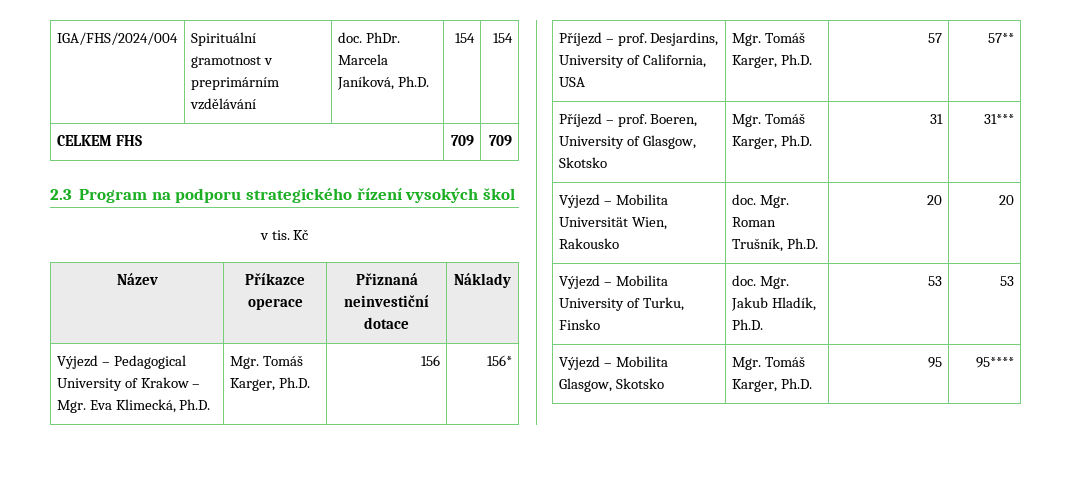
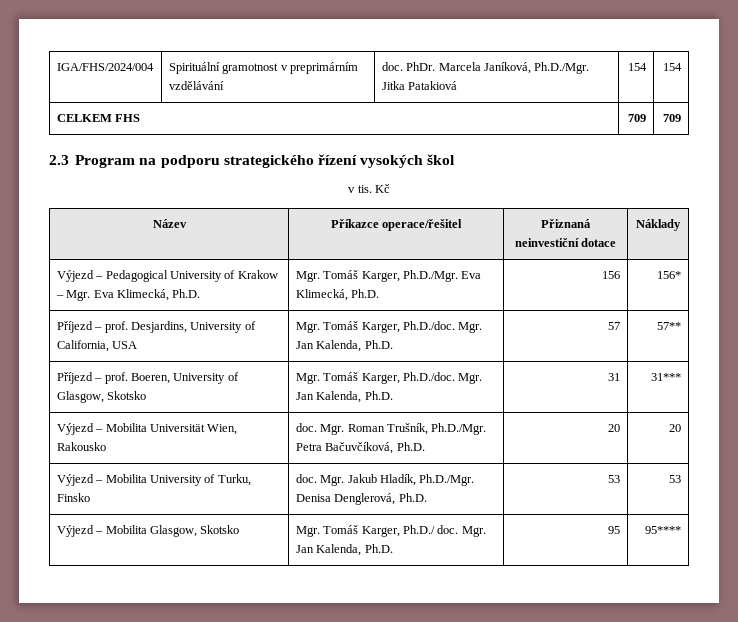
- IGA/FHS/2024/004 | Spirituální gramotnost v preprimárním vzdělávání | doc. PhDr. Marcela Janíková, Ph.D. | 154 | 154
+ IGA/FHS/2024/004 | Spirituální gramotnost v preprimárním vzdělávání | doc. PhDr. Marcela Janíková, Ph.D./Mgr. Jitka Patakiová | 154 | 154
- Název | Příkazce operace | Přiznaná neinvestiční dotace | Náklady
+ Název | Příkazce operace/řešitel | Přiznaná neinvestiční dotace | Náklady
- Výjezd – Pedagogical University of Krakow – Mgr. Eva Klimecká, Ph.D. | Mgr. Tomáš Karger, Ph.D. | 156 | 156*
+ Výjezd – Pedagogical University of Krakow – Mgr. Eva Klimecká, Ph.D. | Mgr. Tomáš Karger, Ph.D./Mgr. Eva Klimecká, Ph.D. | 156 | 156*
- Příjezd – prof. Desjardins, University of California, USA | Mgr. Tomáš Karger, Ph.D. | 57 | 57**
+ Příjezd – prof. Desjardins, University of California, USA | Mgr. Tomáš Karger, Ph.D./doc. Mgr. Jan Kalenda, Ph.D. | 57 | 57**
- Příjezd – prof. Boeren, University of Glasgow, Skotsko | Mgr. Tomáš Karger, Ph.D. | 31 | 31***
+ Příjezd – prof. Boeren, University of Glasgow, Skotsko | Mgr. Tomáš Karger, Ph.D./doc. Mgr. Jan Kalenda, Ph.D. | 31 | 31***
- Výjezd – Mobilita Universität Wien, Rakousko | doc. Mgr. Roman Trušník, Ph.D. | 20 | 20
+ Výjezd – Mobilita Universität Wien, Rakousko | doc. Mgr. Roman Trušník, Ph.D./Mgr. Petra Bačuvčíková, Ph.D. | 20 | 20
- Výjezd – Mobilita University of Turku, Finsko | doc. Mgr. Jakub Hladík, Ph.D. | 53 | 53
+ Výjezd – Mobilita University of Turku, Finsko | doc. Mgr. Jakub Hladík, Ph.D./Mgr. Denisa Denglerová, Ph.D. | 53 | 53
- Výjezd – Mobilita Glasgow, Skotsko | Mgr. Tomáš Karger, Ph.D. | 95 | 95****
+ Výjezd – Mobilita Glasgow, Skotsko | Mgr. Tomáš Karger, Ph.D./ doc. Mgr. Jan Kalenda, Ph.D. | 95 | 95****

